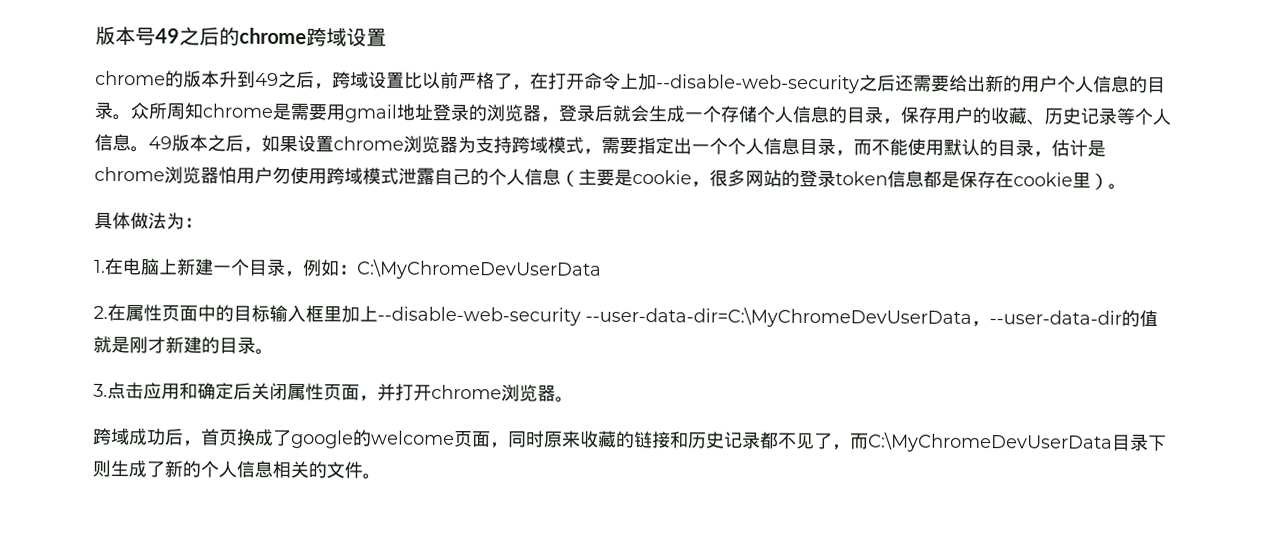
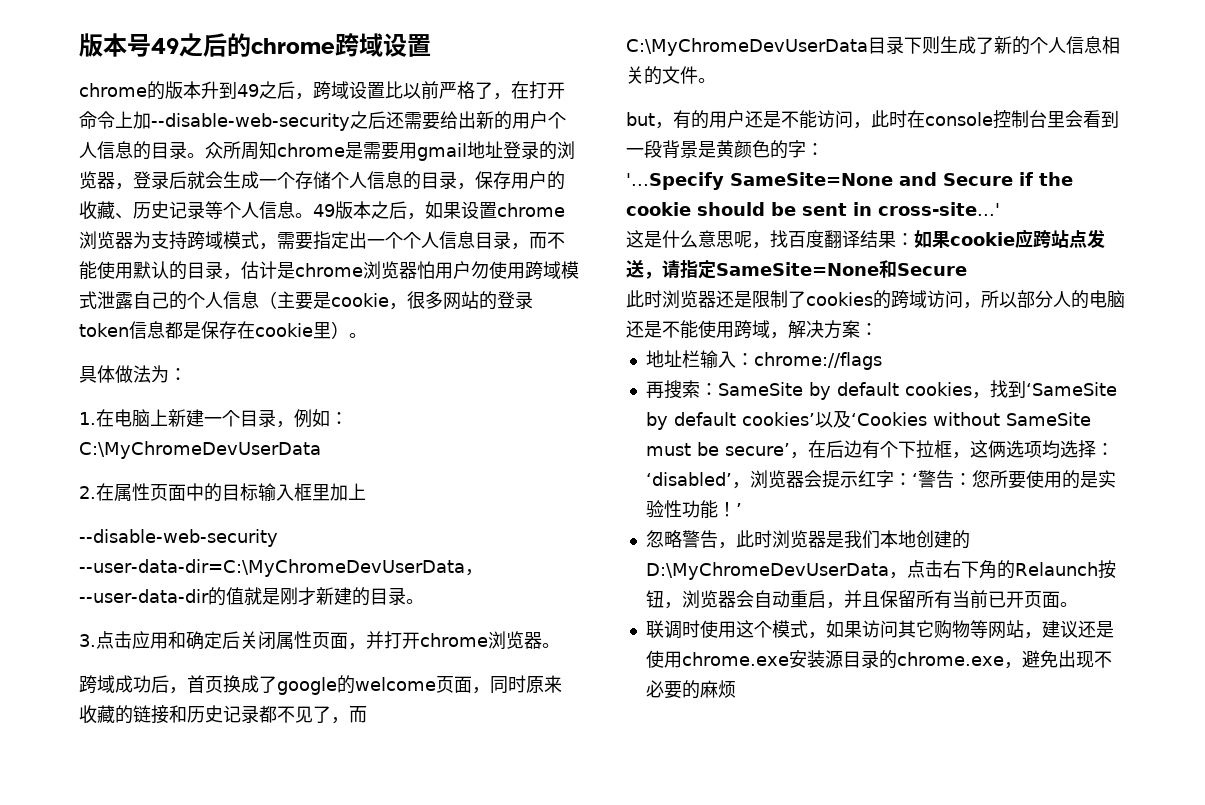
- 2.在属性页面中的目标输入框里加上--disable-web-security --user-data-dir=C:\MyChromeDevUserData，--user-data-dir的值就是刚才新建的目录。
+ 2.在属性页面中的目标输入框里加上
+ --disable-web-security --user-data-dir=C:\MyChromeDevUserData，--user-data-dir的值就是刚才新建的目录。
+ but，有的用户还是不能访问，此时在console控制台里会看到一段背景是黄颜色的字：
+ '...Specify SameSite=None and Secure if the cookie should be sent in cross-site...'
+ 这是什么意思呢，找百度翻译结果：如果cookie应跨站点发送，请指定SameSite=None和Secure
+ 此时浏览器还是限制了cookies的跨域访问，所以部分人的电脑还是不能使用跨域，解决方案：
+ 地址栏输入：chrome://flags
+ 再搜索：SameSite by default cookies，找到‘SameSite by default cookies’以及‘Cookies without SameSite must be secure’，在后边有个下拉框，这俩选项均选择：‘disabled’，浏览器会提示红字：‘警告：您所要使用的是实验性功能！’
+ 忽略警告，此时浏览器是我们本地创建的D:\MyChromeDevUserData，点击右下角的Relaunch按钮，浏览器会自动重启，并且保留所有当前已开页面。
+ 联调时使用这个模式，如果访问其它购物等网站，建议还是使用chrome.exe安装源目录的chrome.exe，避免出现不必要的麻烦

